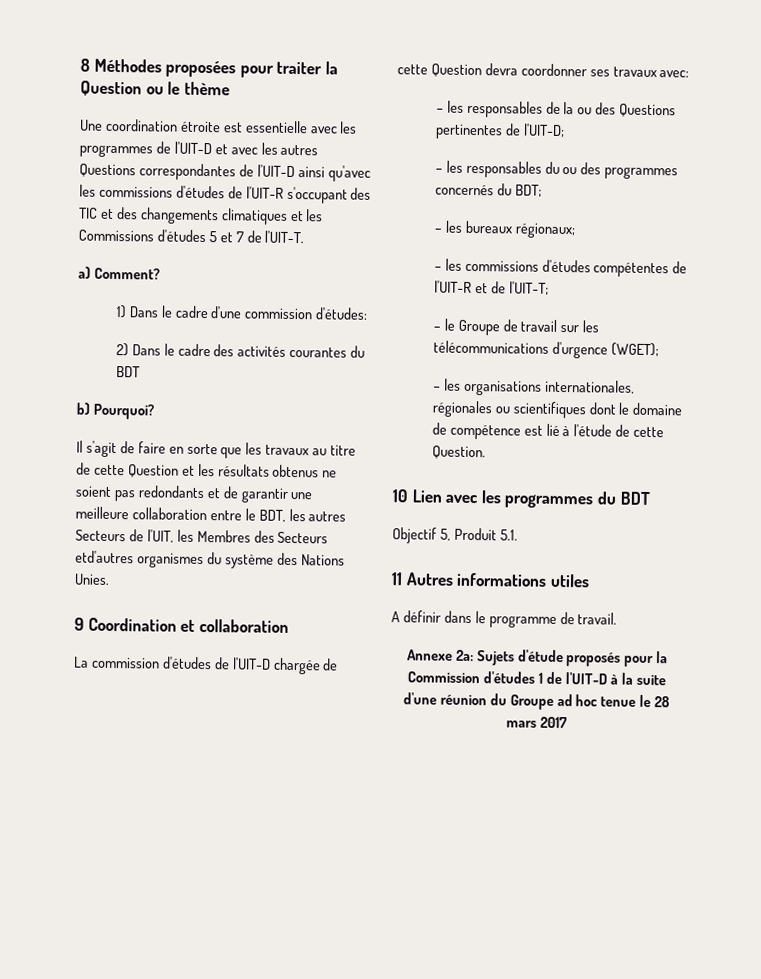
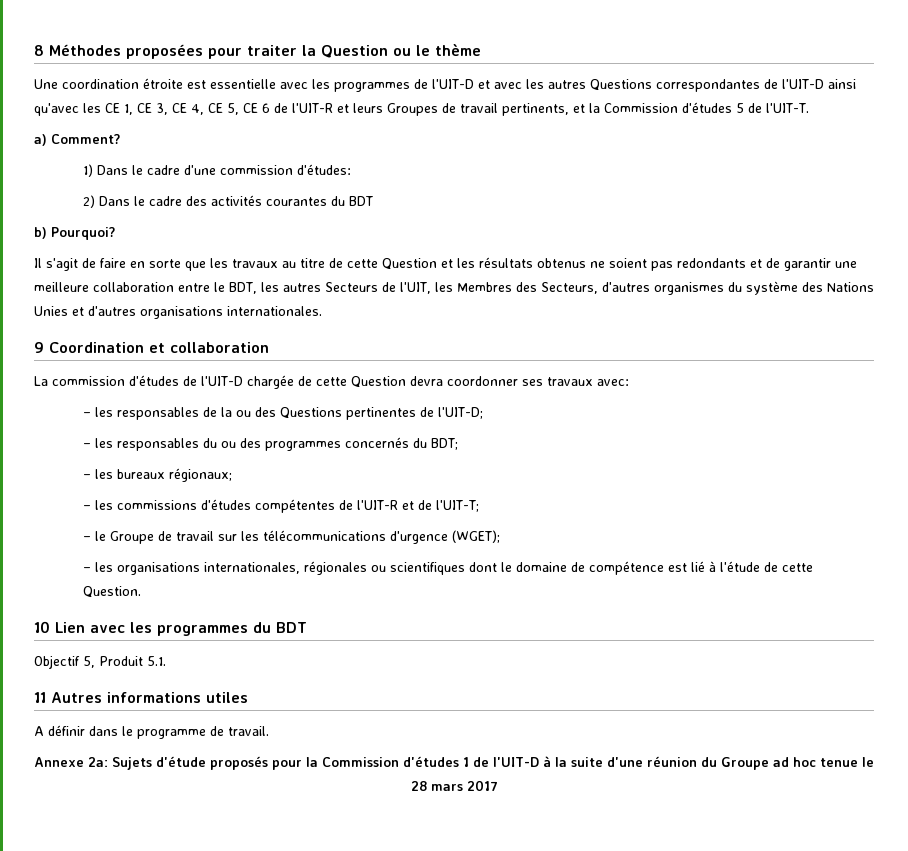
- Une coordination étroite est essentielle avec les programmes de l'UIT-D et avec les autres Questions correspondantes de l'UIT-D ainsi qu'avec les commissions d'études de l'UIT-R s'occupant des TIC et des changements climatiques et les Commissions d'études 5 et 7 de l'UIT-T.
+ Une coordination étroite est essentielle avec les programmes de l'UIT-D et avec les autres Questions correspondantes de l'UIT-D ainsi qu'avec les CE 1, CE 3, CE 4, CE 5, CE 6 de l'UIT-R et leurs Groupes de travail pertinents, et la Commission d'études 5 de l'UIT-T.
- Il s'agit de faire en sorte que les travaux au titre de cette Question et les résultats obtenus ne soient pas redondants et de garantir une meilleure collaboration entre le BDT, les autres Secteurs de l'UIT, les Membres des Secteurs etd'autres organismes du système des Nations Unies.
+ Il s'agit de faire en sorte que les travaux au titre de cette Question et les résultats obtenus ne soient pas redondants et de garantir une meilleure collaboration entre le BDT, les autres Secteurs de l'UIT, les Membres des Secteurs, d'autres organismes du système des Nations Unies et d'autres organisations internationales.

